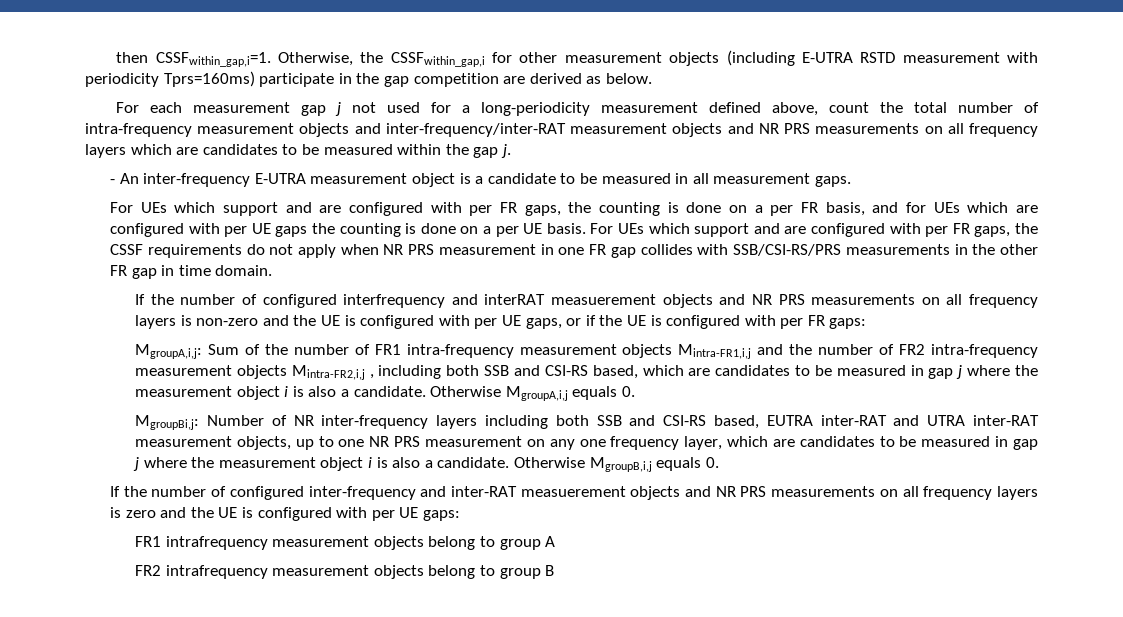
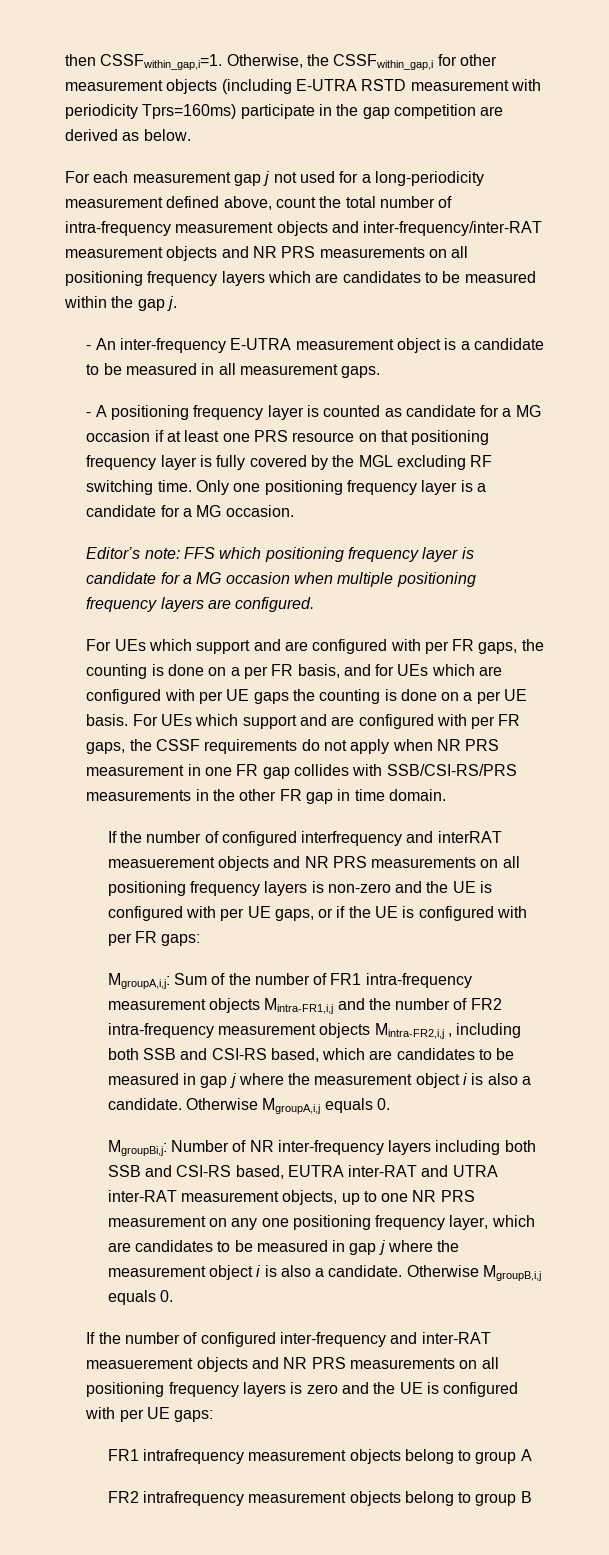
- For each measurement gap j not used for a long-periodicity measurement defined above, count the total number of intra-frequency measurement objects and inter-frequency/inter-RAT measurement objects and NR PRS measurements on all frequency layers which are candidates to be measured within the gap j.
+ For each measurement gap j not used for a long-periodicity measurement defined above, count the total number of intra-frequency measurement objects and inter-frequency/inter-RAT measurement objects and NR PRS measurements on all positioning frequency layers which are candidates to be measured within the gap j.
+ - A positioning frequency layer is counted as candidate for a MG occasion if at least one PRS resource on that positioning frequency layer is fully covered by the MGL excluding RF switching time. Only one positioning frequency layer is a candidate for a MG occasion.
+ Editor’s note: FFS which positioning frequency layer is candidate for a MG occasion when multiple positioning frequency layers are configured.
- If the number of configured interfrequency and interRAT measuerement objects and NR PRS measurements on all frequency layers is non-zero and the UE is configured with per UE gaps, or if the UE is configured with per FR gaps:
+ If the number of configured interfrequency and interRAT measuerement objects and NR PRS measurements on all positioning frequency layers is non-zero and the UE is configured with per UE gaps, or if the UE is configured with per FR gaps:
- MgroupBi,j: Number of NR inter-frequency layers including both SSB and CSI-RS based, EUTRA inter-RAT and UTRA inter-RAT measurement objects, up to one NR PRS measurement on any one frequency layer, which are candidates to be measured in gap j where the measurement object i is also a candidate.
+ MgroupBi,j: Number of NR inter-frequency layers including both SSB and CSI-RS based, EUTRA inter-RAT and UTRA inter-RAT measurement objects, up to one NR PRS measurement on any one positioning frequency layer, which are candidates to be measured in gap j where the measurement object i is also a candidate.
- If the number of configured inter-frequency and inter-RAT measuerement objects and NR PRS measurements on all frequency layers is zero and the UE is configured with per UE gaps:
+ If the number of configured inter-frequency and inter-RAT measuerement objects and NR PRS measurements on all positioning frequency layers is zero and the UE is configured with per UE gaps:

